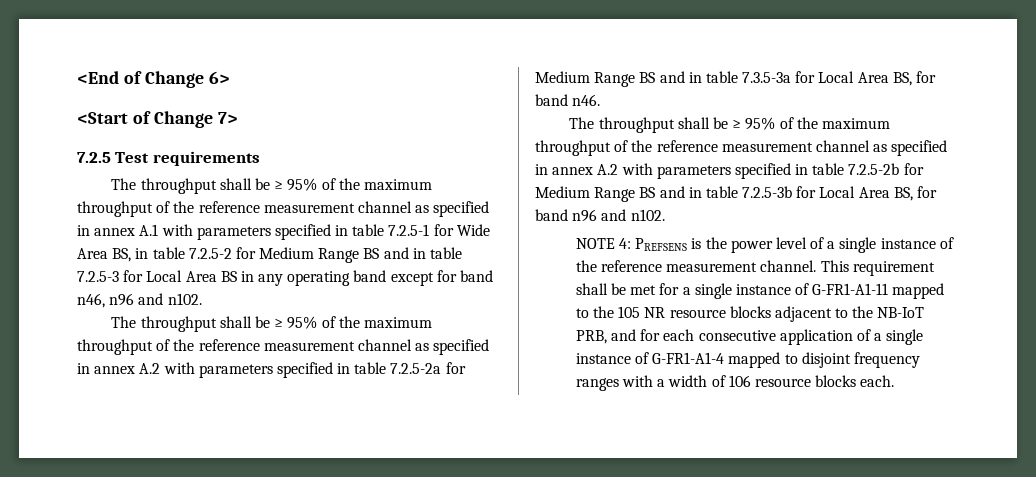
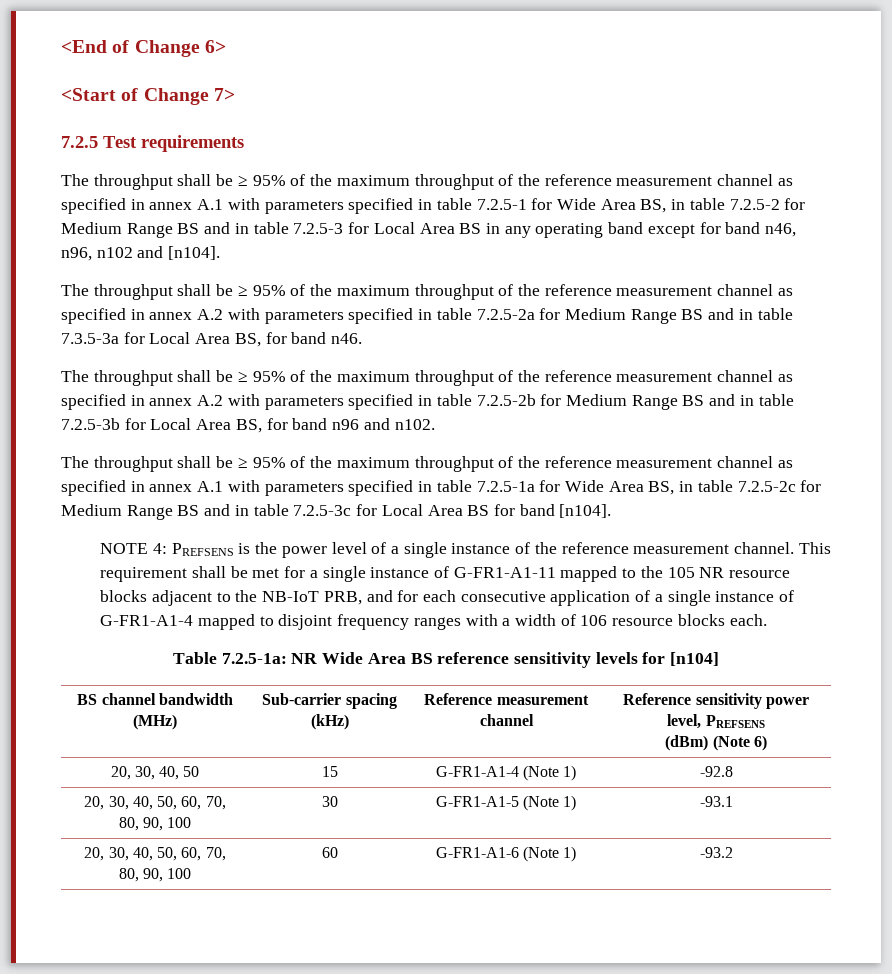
- The throughput shall be ≥ 95% of the maximum throughput of the reference measurement channel as specified in annex A.1 with parameters specified in table 7.2.5-1 for Wide Area BS, in table 7.2.5-2 for Medium Range BS and in table 7.2.5-3 for Local Area BS in any operating band except for band n46, n96 and n102.
+ The throughput shall be ≥ 95% of the maximum throughput of the reference measurement channel as specified in annex A.1 with parameters specified in table 7.2.5-1 for Wide Area BS, in table 7.2.5-2 for Medium Range BS and in table 7.2.5-3 for Local Area BS in any operating band except for band n46, n96, n102 and [n104].
+ The throughput shall be ≥ 95% of the maximum throughput of the reference measurement channel as specified in annex A.1 with parameters specified in table 7.2.5-1a for Wide Area BS, in table 7.2.5-2c for Medium Range BS and in table 7.2.5-3c for Local Area BS for band [n104].
+ Table 7.2.5-1a: NR Wide Area BS reference sensitivity levels for [n104]
+ BS channel bandwidth (MHz) | Sub-carrier spacing (kHz) | Reference measurement channel | Reference sensitivity power level, PREFSENS
+ (dBm) (Note 6)
+ 20, 30, 40, 50 | 15 | G-FR1-A1-4 (Note 1) | -92.8
+ 20, 30, 40, 50, 60, 70, 80, 90, 100 | 30 | G-FR1-A1-5 (Note 1) | -93.1
+ 20, 30, 40, 50, 60, 70, 80, 90, 100 | 60 | G-FR1-A1-6 (Note 1) | -93.2

